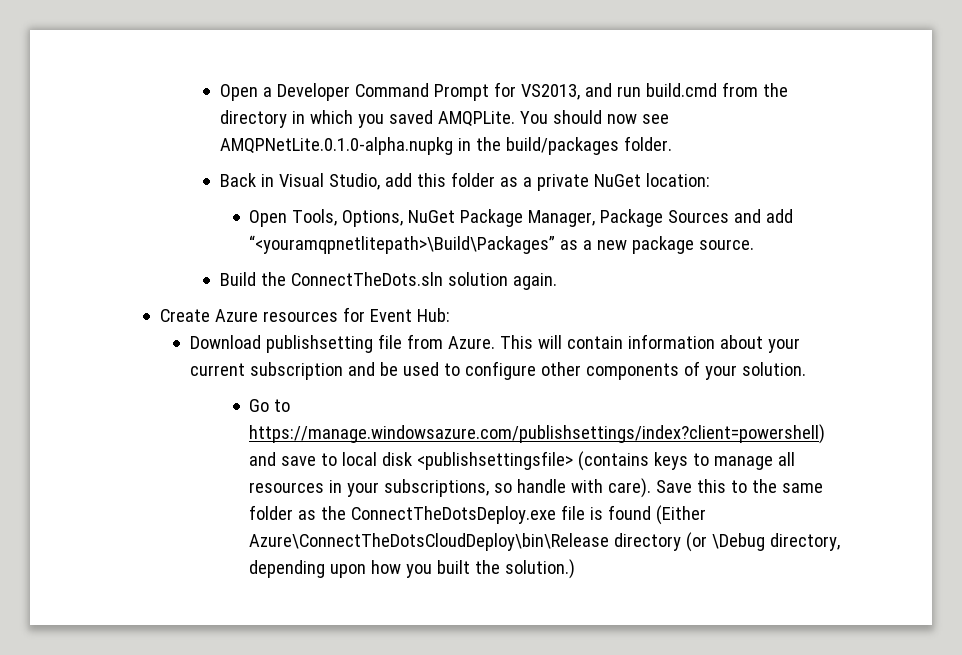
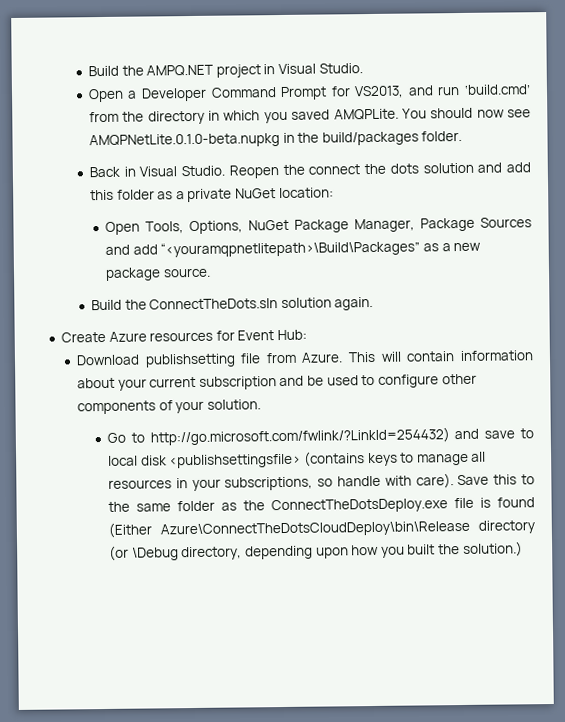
+ Build the AMPQ.NET project in Visual Studio.
- Open a Developer Command Prompt for VS2013, and run build.cmd from the directory in which you saved AMQPLite.
+ Open a Developer Command Prompt for VS2013, and run ‘build.cmd’ from the directory in which you saved AMQPLite.
- You should now see AMQPNetLite.0.1.0-alpha.nupkg in the build/packages folder.
+ You should now see AMQPNetLite.0.1.0-beta.nupkg in the build/packages folder.
- Back in Visual Studio, add this folder as a private NuGet location:
+ Back in Visual Studio. Reopen the connect the dots solution and add this folder as a private NuGet location:
- Go to https://manage.windowsazure.com/publishsettings/index?client=powershell) and save to local disk <publishsettingsfile> (contains keys to manage all resources in your subscriptions, so handle with care).
+ Go to http://go.microsoft.com/fwlink/?LinkId=254432) and save to local disk <publishsettingsfile> (contains keys to manage all resources in your subscriptions, so handle with care).

